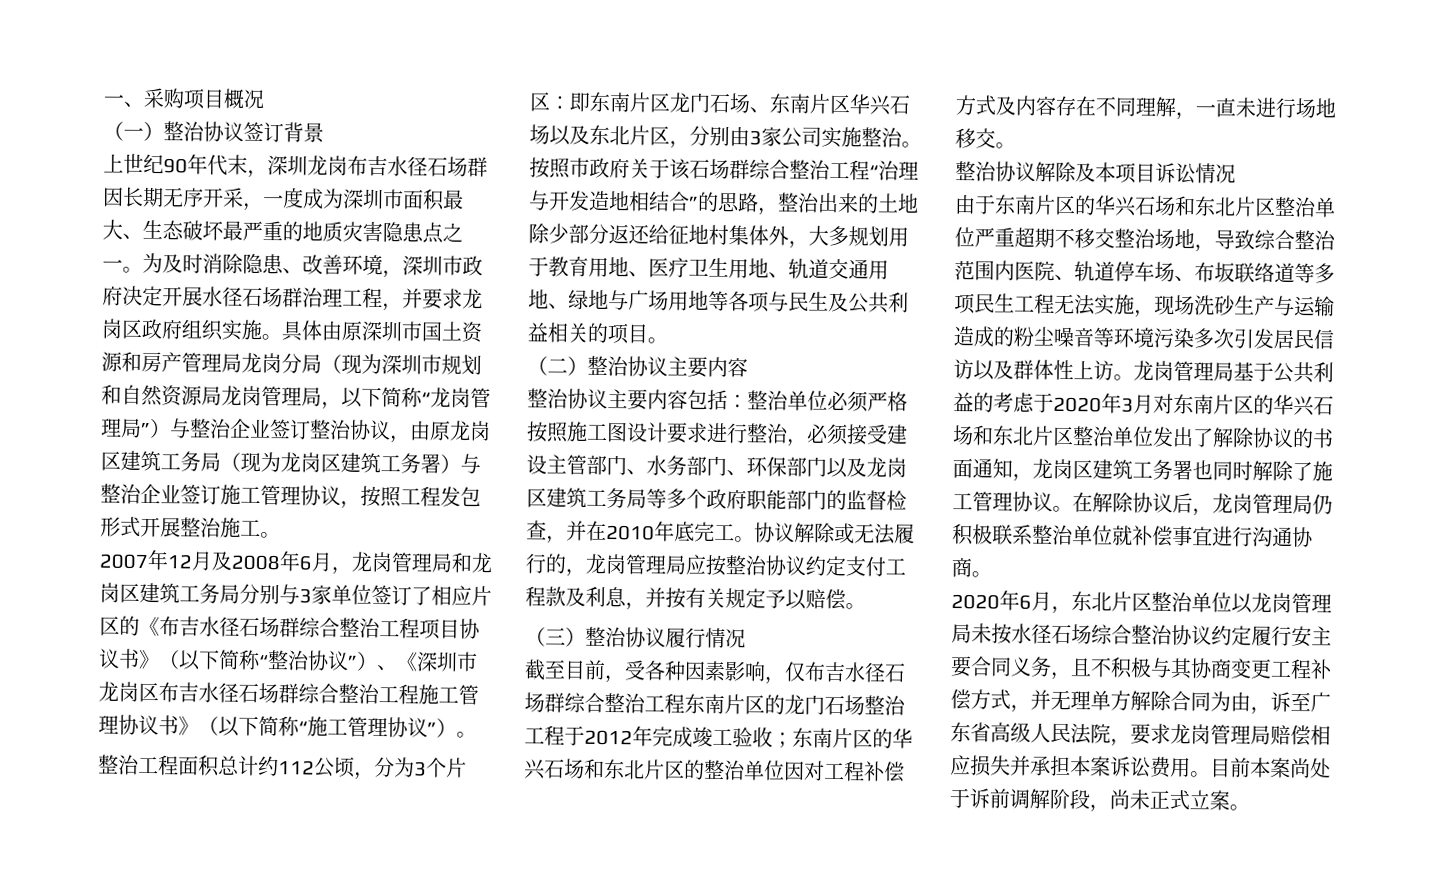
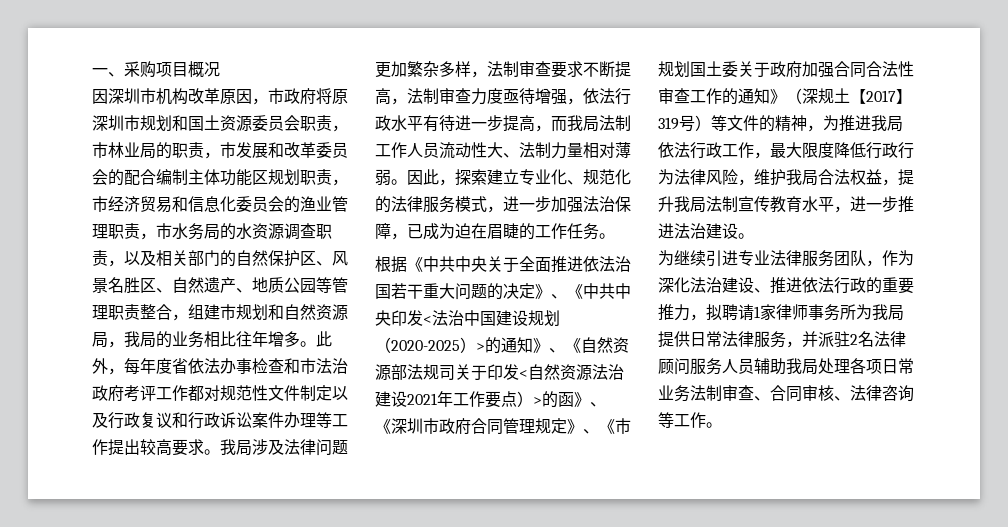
- （一）整治协议签订背景
- 上世纪90年代末，深圳龙岗布吉水径石场群因长期无序开采，一度成为深圳市面积最大、生态破坏最严重的地质灾害隐患点之一。为及时消除隐患、改善环境，深圳市政府决定开展水径石场群治理工程，并要求龙岗区政府组织实施。具体由原深圳市国土资源和房产管理局龙岗分局（现为深圳市规划和自然资源局龙岗管理局，以下简称“龙岗管理局”）与整治企业签订整治协议，由原龙岗区建筑工务局（现为龙岗区建筑工务署）与整治企业签订施工管理协议，按照工程发包形式开展整治施工。
- 2007年12月及2008年6月，龙岗管理局和龙岗区建筑工务局分别与3家单位签订了相应片区的《布吉水径石场群综合整治工程项目协议书》（以下简称“整治协议”）、《深圳市龙岗区布吉水径石场群综合整治工程施工管理协议书》（以下简称“施工管理协议”）。
- 整治工程面积总计约112公顷，分为3个片区：即东南片区龙门石场、东南片区华兴石场以及东北片区，分别由3家公司实施整治。按照市政府关于该石场群综合整治工程“治理与开发造地相结合”的思路，整治出来的土地除少部分返还给征地村集体外，大多规划用于教育用地、医疗卫生用地、轨道交通用地、绿地与广场用地等各项与民生及公共利益相关的项目。
- （二）整治协议主要内容
- 整治协议主要内容包括：整治单位必须严格按照施工图设计要求进行整治，必须接受建设主管部门、水务部门、环保部门以及龙岗区建筑工务局等多个政府职能部门的监督检查，并在2010年底完工。协议解除或无法履行的，龙岗管理局应按整治协议约定支付工程款及利息，并按有关规定予以赔偿。
- （三）整治协议履行情况
- 截至目前，受各种因素影响，仅布吉水径石场群综合整治工程东南片区的龙门石场整治工程于2012年完成竣工验收；东南片区的华兴石场和东北片区的整治单位因对工程补偿方式及内容存在不同理解，一直未进行场地移交。
- 整治协议解除及本项目诉讼情况
- 由于东南片区的华兴石场和东北片区整治单位严重超期不移交整治场地，导致综合整治范围内医院、轨道停车场、布坂联络道等多项民生工程无法实施，现场洗砂生产与运输造成的粉尘噪音等环境污染多次引发居民信访以及群体性上访。龙岗管理局基于公共利益的考虑于2020年3月对东南片区的华兴石场和东北片区整治单位发出了解除协议的书面通知，龙岗区建筑工务署也同时解除了施工管理协议。在解除协议后，龙岗管理局仍积极联系整治单位就补偿事宜进行沟通协商。
- 2020年6月，东北片区整治单位以龙岗管理局未按水径石场综合整治协议约定履行安主要合同义务，且不积极与其协商变更工程补偿方式，并无理单方解除合同为由，诉至广东省高级人民法院，要求龙岗管理局赔偿相应损失并承担本案诉讼费用。目前本案尚处于诉前调解阶段，尚未正式立案。
+ 因深圳市机构改革原因，市政府将原深圳市规划和国土资源委员会职责，市林业局的职责，市发展和改革委员会的配合编制主体功能区规划职责，市经济贸易和信息化委员会的渔业管理职责，市水务局的水资源调查职责，以及相关部门的自然保护区、风景名胜区、自然遗产、地质公园等管理职责整合，组建市规划和自然资源局，我局的业务相比往年增多。此外，每年度省依法办事检查和市法治政府考评工作都对规范性文件制定以及行政复议和行政诉讼案件办理等工作提出较高要求。我局涉及法律问题更加繁杂多样，法制审查要求不断提高，法制审查力度亟待增强，依法行政水平有待进一步提高，而我局法制工作人员流动性大、法制力量相对薄弱。因此，探索建立专业化、规范化的法律服务模式，进一步加强法治保障，已成为迫在眉睫的工作任务。
+ 根据《中共中央关于全面推进依法治国若干重大问题的决定》、《中共中央印发<法治中国建设规划（2020-2025）>的通知》、《自然资源部法规司关于印发<自然资源法治建设2021年工作要点）>的函》、《深圳市政府合同管理规定》、《市规划国土委关于政府加强合同合法性审查工作的通知》（深规土【2017】319号）等文件的精神，为推进我局依法行政工作，最大限度降低行政行为法律风险，维护我局合法权益，提升我局法制宣传教育水平，进一步推进法治建设。
+ 为继续引进专业法律服务团队，作为深化法治建设、推进依法行政的重要推力，拟聘请1家律师事务所为我局提供日常法律服务，并派驻2名法律顾问服务人员辅助我局处理各项日常业务法制审查、合同审核、法律咨询等工作。

